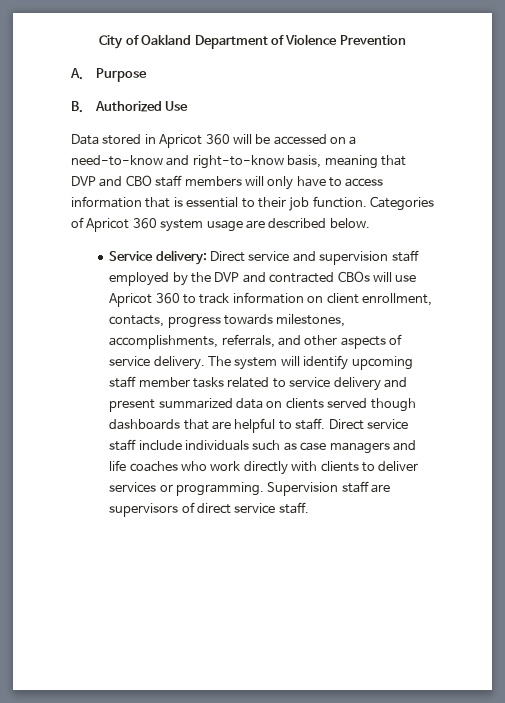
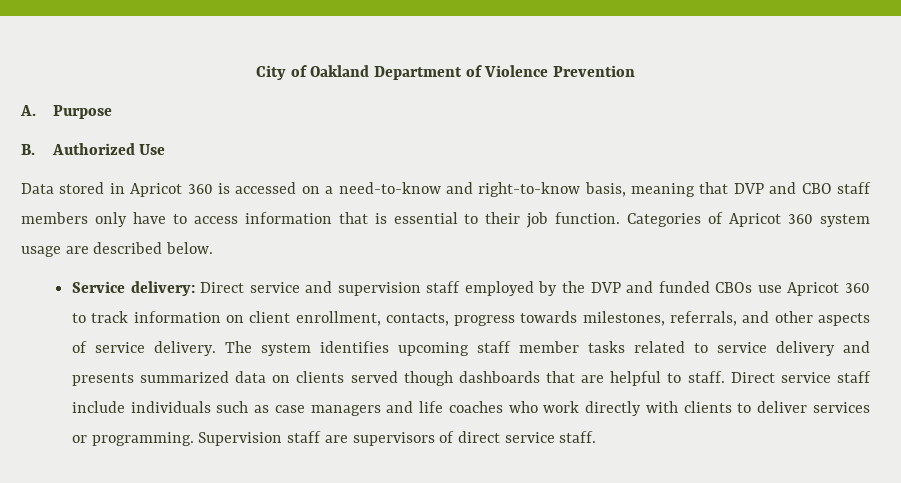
- Data stored in Apricot 360 will be accessed on a need-to-know and right-to-know basis, meaning that DVP and CBO staff members will only have to access information that is essential to their job function.
+ Data stored in Apricot 360 is accessed on a need-to-know and right-to-know basis, meaning that DVP and CBO staff members only have to access information that is essential to their job function.
- Service delivery: Direct service and supervision staff employed by the DVP and contracted CBOs will use Apricot 360 to track information on client enrollment, contacts, progress towards milestones, accomplishments, referrals, and other aspects of service delivery.
+ Service delivery: Direct service and supervision staff employed by the DVP and funded CBOs use Apricot 360 to track information on client enrollment, contacts, progress towards milestones, referrals, and other aspects of service delivery.
- The system will identify upcoming staff member tasks related to service delivery and present summarized data on clients served though dashboards that are helpful to staff.
+ The system identifies upcoming staff member tasks related to service delivery and presents summarized data on clients served though dashboards that are helpful to staff.

